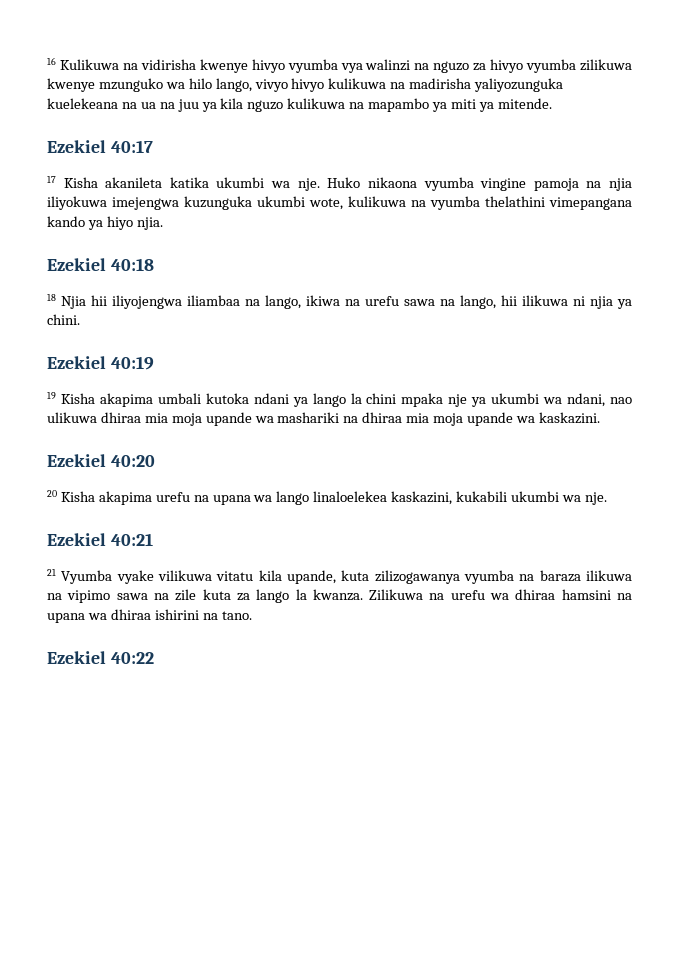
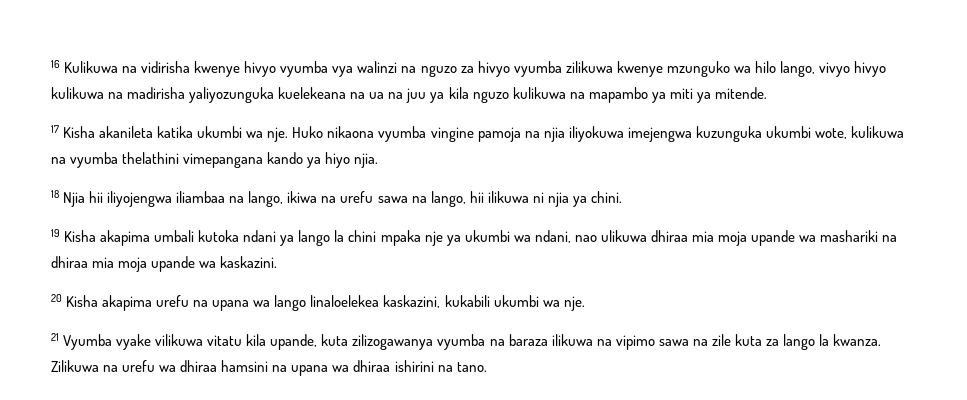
- Ezekiel 40:17
- Ezekiel 40:18
- Ezekiel 40:19
- Ezekiel 40:20
- Ezekiel 40:21
- Ezekiel 40:22

